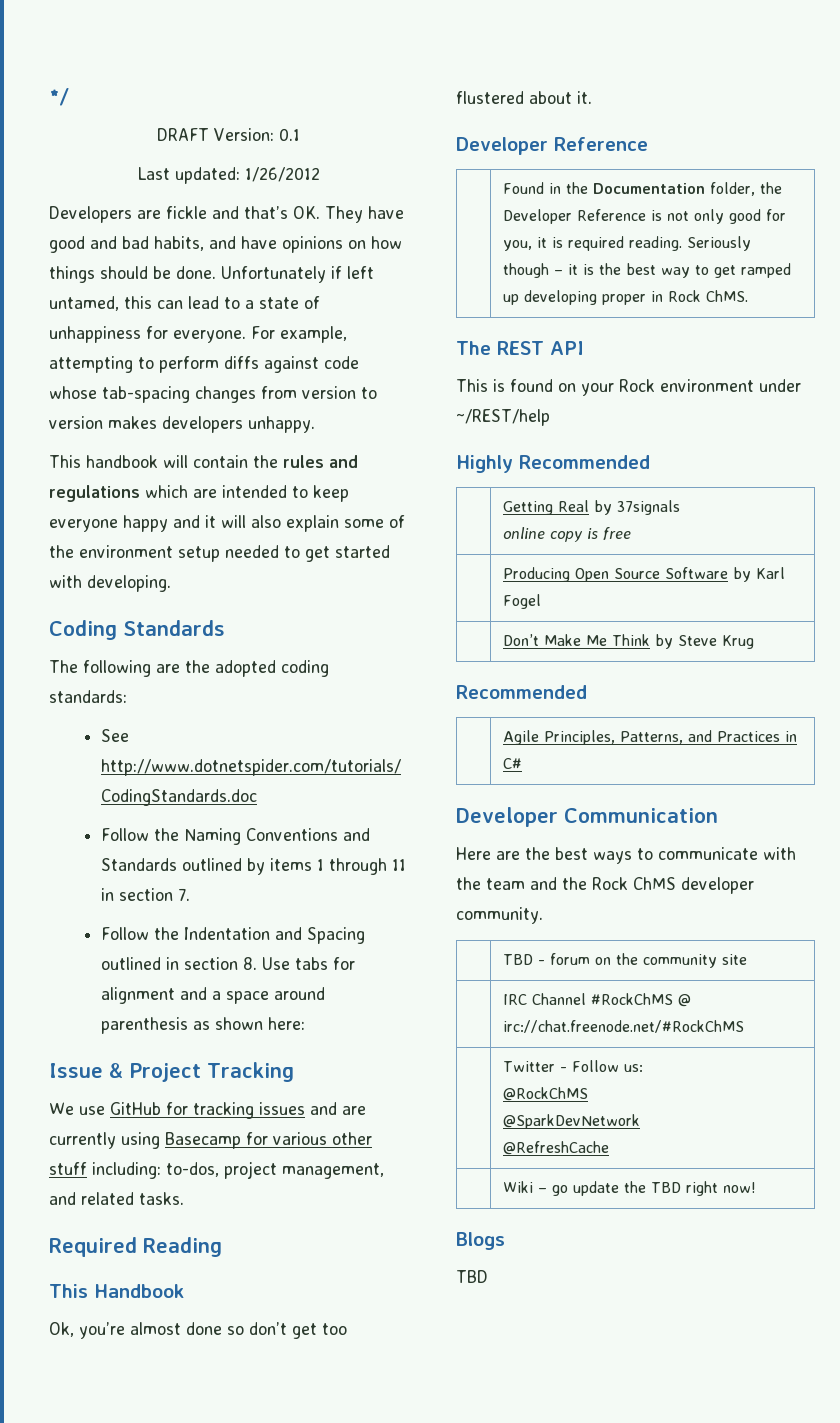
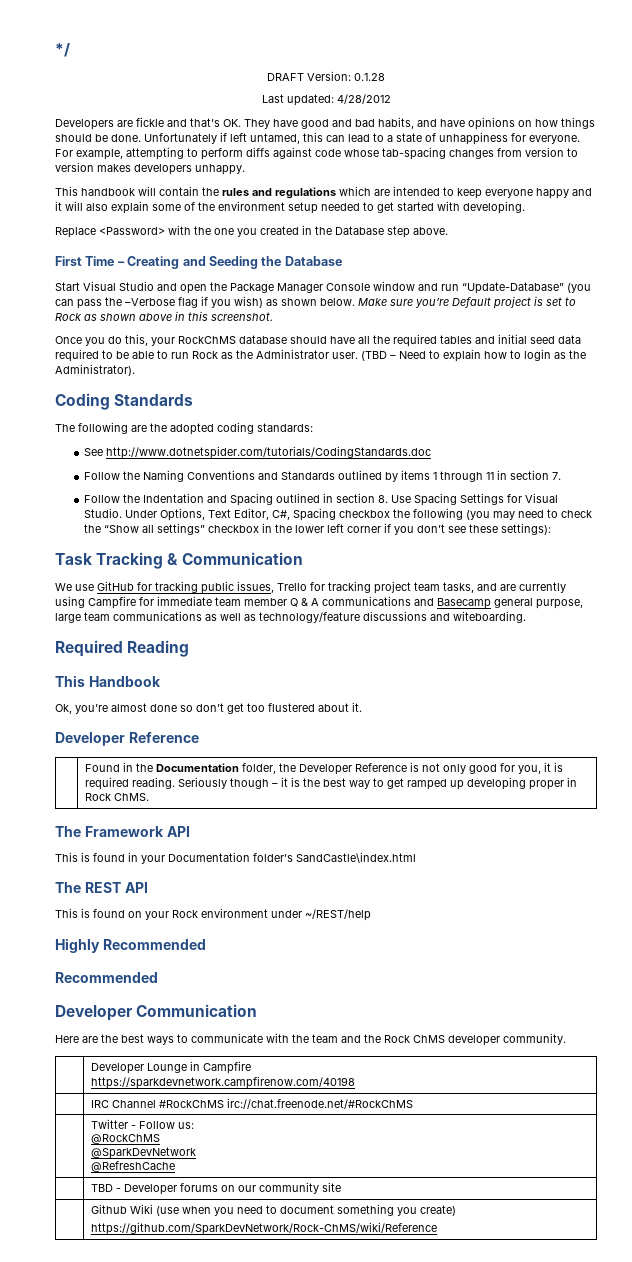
- DRAFT Version: 0.1
+ DRAFT Version: 0.1.28
- Last updated: 1/26/2012
+ Last updated: 4/28/2012
+ Replace <Password> with the one you created in the Database step above.
+ First Time – Creating and Seeding the Database
+ Start Visual Studio and open the Package Manager Console window and run “Update-Database” (you can pass the –Verbose flag if you wish) as shown below. Make sure you’re Default project is set to Rock as shown above in this screenshot.
+ Once you do this, your RockChMS database should have all the required tables and initial seed data required to be able to run Rock as the Administrator user. (TBD – Need to explain how to login as the Administrator).
- Follow the Indentation and Spacing outlined in section 8. Use tabs for alignment and a space around parenthesis as shown here:
- Issue & Project Tracking
+ Follow the Indentation and Spacing outlined in section 8. Use Spacing Settings for Visual Studio. Under Options, Text Editor, C#, Spacing checkbox the following (you may need to check the “Show all settings” checkbox in the lower left corner if you don’t see these settings):
+ Task Tracking & Communication
- We use GitHub for tracking issues and are currently using Basecamp for various other stuff including: to-dos, project management, and related tasks.
+ We use GitHub for tracking public issues, Trello for tracking project team tasks, and are currently using Campfire for immediate team member Q & A communications and Basecamp general purpose, large team communications as well as technology/feature discussions and witeboarding.
+ The Framework API
+ This is found in your Documentation folder’s SandCastle\index.html
  Highly Recommended
- | Getting Real by 37signals
- online copy is free
- | Producing Open Source Software by Karl Fogel
- | Don’t Make Me Think by Steve Krug
  Recommended
- | Agile Principles, Patterns, and Practices in C#
- | TBD - forum on the community site
+ | Developer Lounge in Campfire
+ https://sparkdevnetwork.campfirenow.com/40198
- | IRC Channel #RockChMS @ irc://chat.freenode.net/#RockChMS
+ | IRC Channel #RockChMS irc://chat.freenode.net/#RockChMS
- | Wiki – go update the TBD right now!
- Blogs
- TBD
+ | TBD - Developer forums on our community site
+ | Github Wiki (use when you need to document something you create)
+ https://github.com/SparkDevNetwork/Rock-ChMS/wiki/Reference

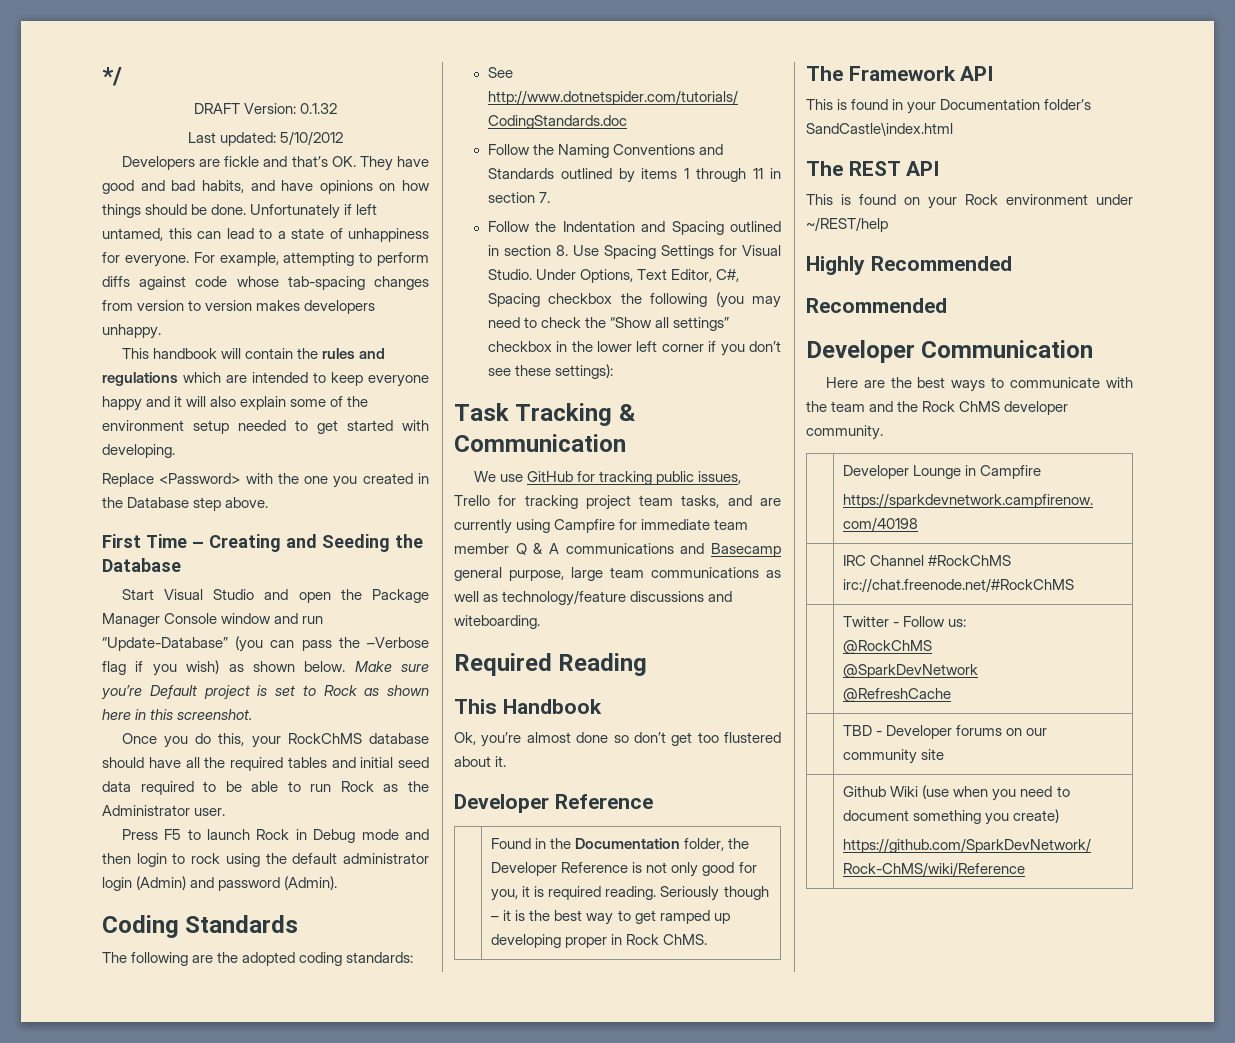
- DRAFT Version: 0.1.28
+ DRAFT Version: 0.1.32
- Last updated: 4/28/2012
+ Last updated: 5/10/2012
- Make sure you’re Default project is set to Rock as shown above in this screenshot.
+ Make sure you’re Default project is set to Rock as shown here in this screenshot.
- Once you do this, your RockChMS database should have all the required tables and initial seed data required to be able to run Rock as the Administrator user. (TBD – Need to explain how to login as the Administrator).
+ Once you do this, your RockChMS database should have all the required tables and initial seed data required to be able to run Rock as the Administrator user.
+ Press F5 to launch Rock in Debug mode and then login to rock using the default administrator login (Admin) and password (Admin).

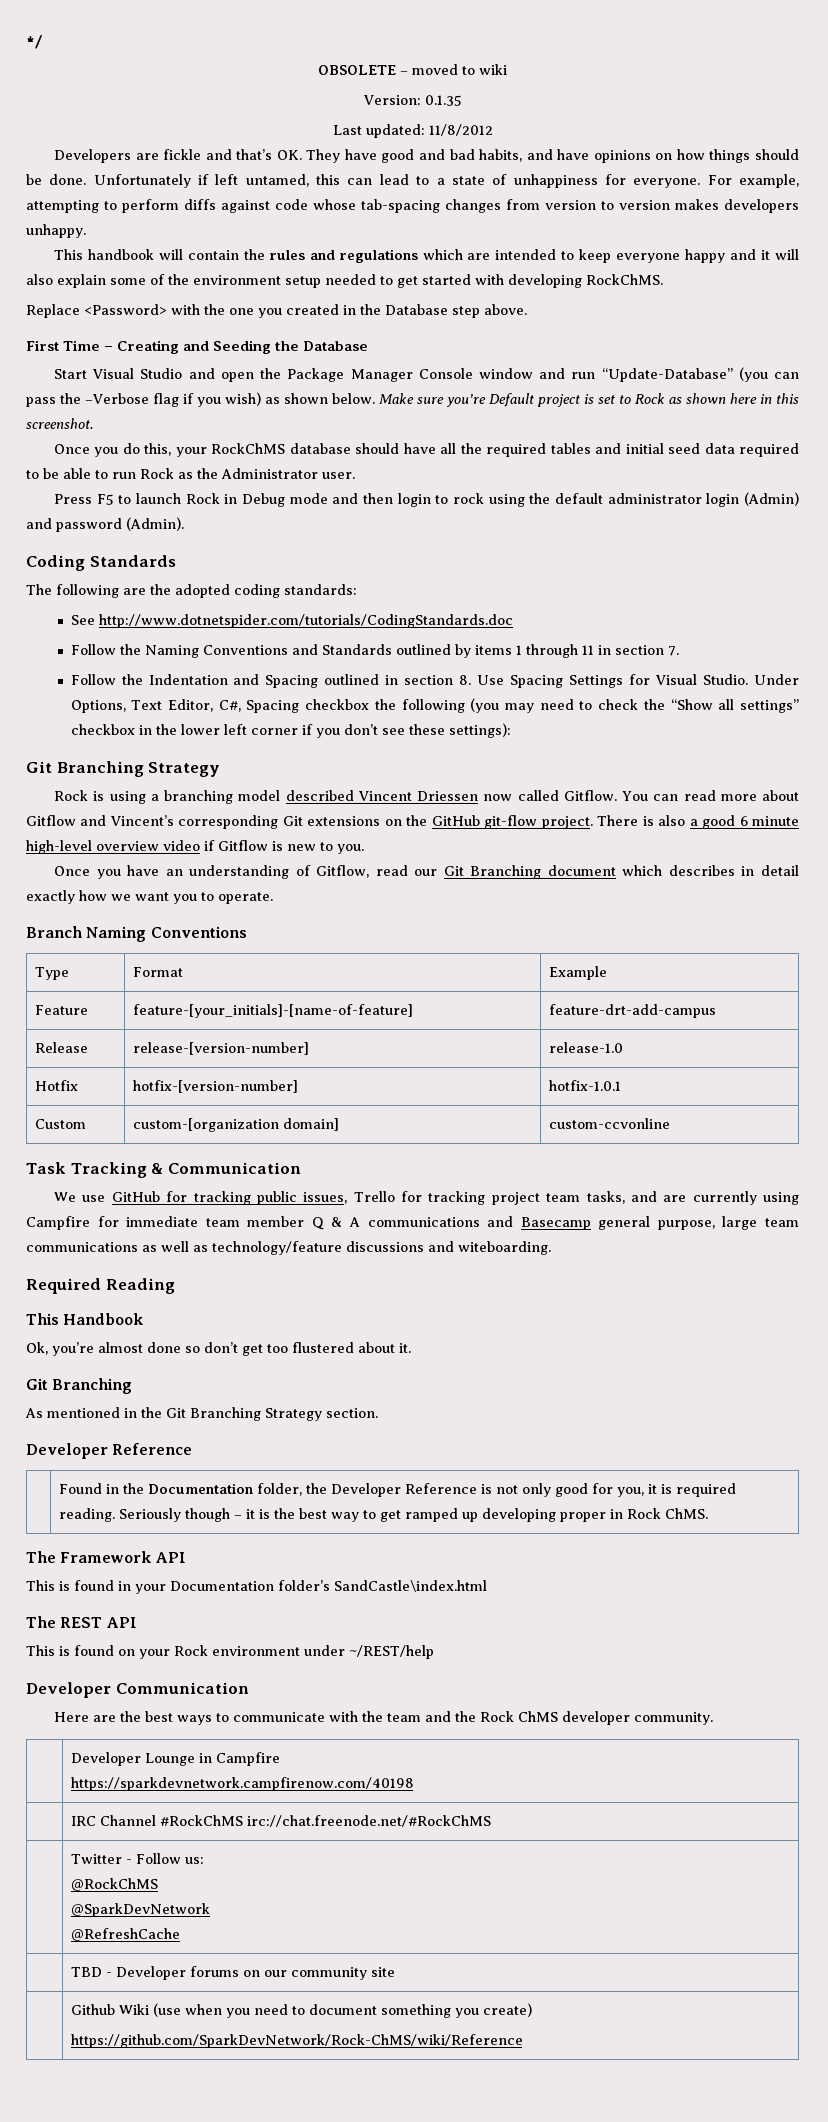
- DRAFT Version: 0.1.32
+ OBSOLETE – moved to wiki
+ Version: 0.1.35
- Last updated: 5/10/2012
+ Last updated: 11/8/2012
- This handbook will contain the rules and regulations which are intended to keep everyone happy and it will also explain some of the environment setup needed to get started with developing.
+ This handbook will contain the rules and regulations which are intended to keep everyone happy and it will also explain some of the environment setup needed to get started with developing RockChMS.
  Under Options, Text Editor, C#, Spacing checkbox the following (you may need to check the “Show all settings” checkbox in the lower left corner if you don’t see these settings):
+ Git Branching Strategy
+ Rock is using a branching model described Vincent Driessen now called Gitflow. You can read more about Gitflow and Vincent’s corresponding Git extensions on the GitHub git-flow project. There is also a good 6 minute high-level overview video if Gitflow is new to you.
+ Once you have an understanding of Gitflow, read our Git Branching document which describes in detail exactly how we want you to operate.
+ Branch Naming Conventions
+ Type | Format | Example
+ Feature | feature-[your_initials]-[name-of-feature] | feature-drt-add-campus
+ Release | release-[version-number] | release-1.0
+ Hotfix | hotfix-[version-number] | hotfix-1.0.1
+ Custom | custom-[organization domain] | custom-ccvonline
  Ok, you’re almost done so don’t get too flustered about it.
+ Git Branching
+ As mentioned in the Git Branching Strategy section.
- Highly Recommended
- Recommended

